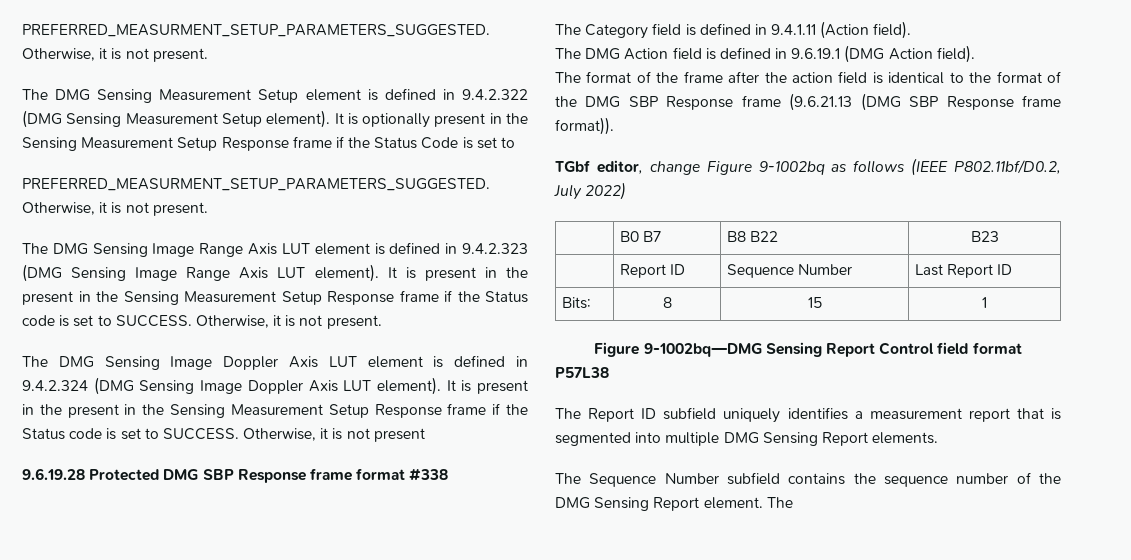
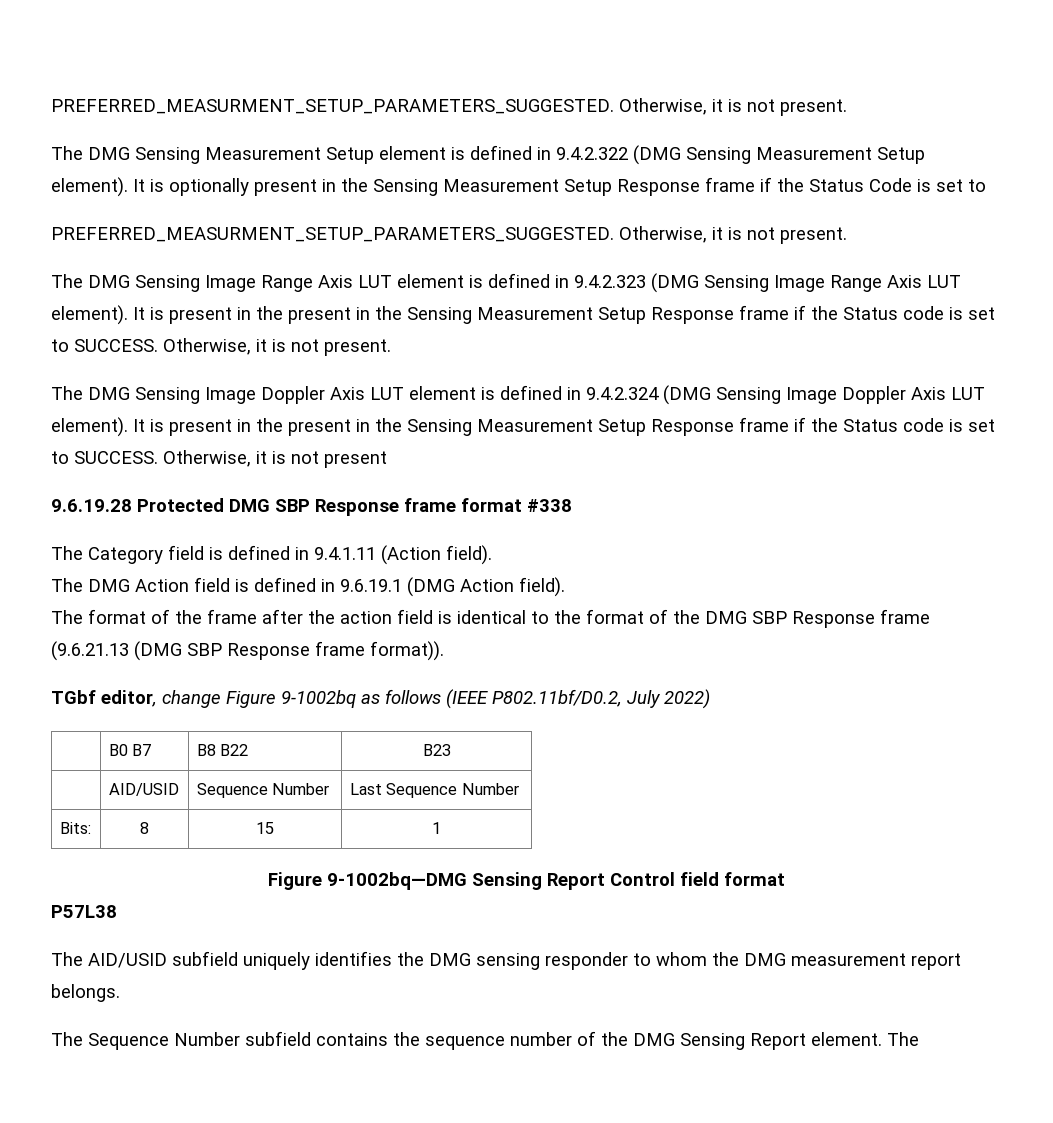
- | Report ID | Sequence Number | Last Report ID
+ | AID/USID | Sequence Number | Last Sequence Number
- The Report ID subfield uniquely identifies a measurement report that is segmented into multiple DMG Sensing Report elements.
+ The AID/USID subfield uniquely identifies the DMG sensing responder to whom the DMG measurement report belongs.

